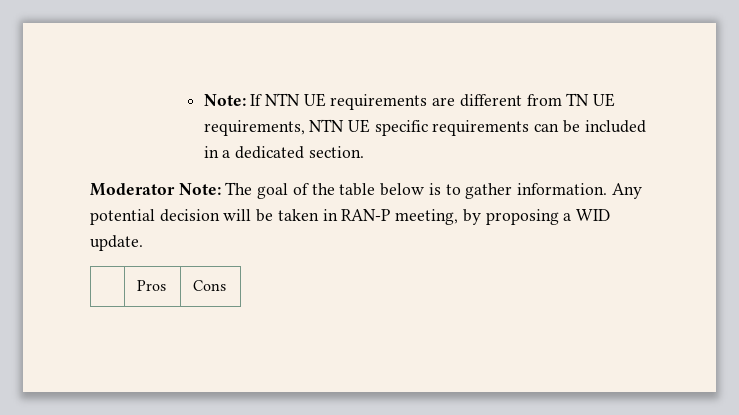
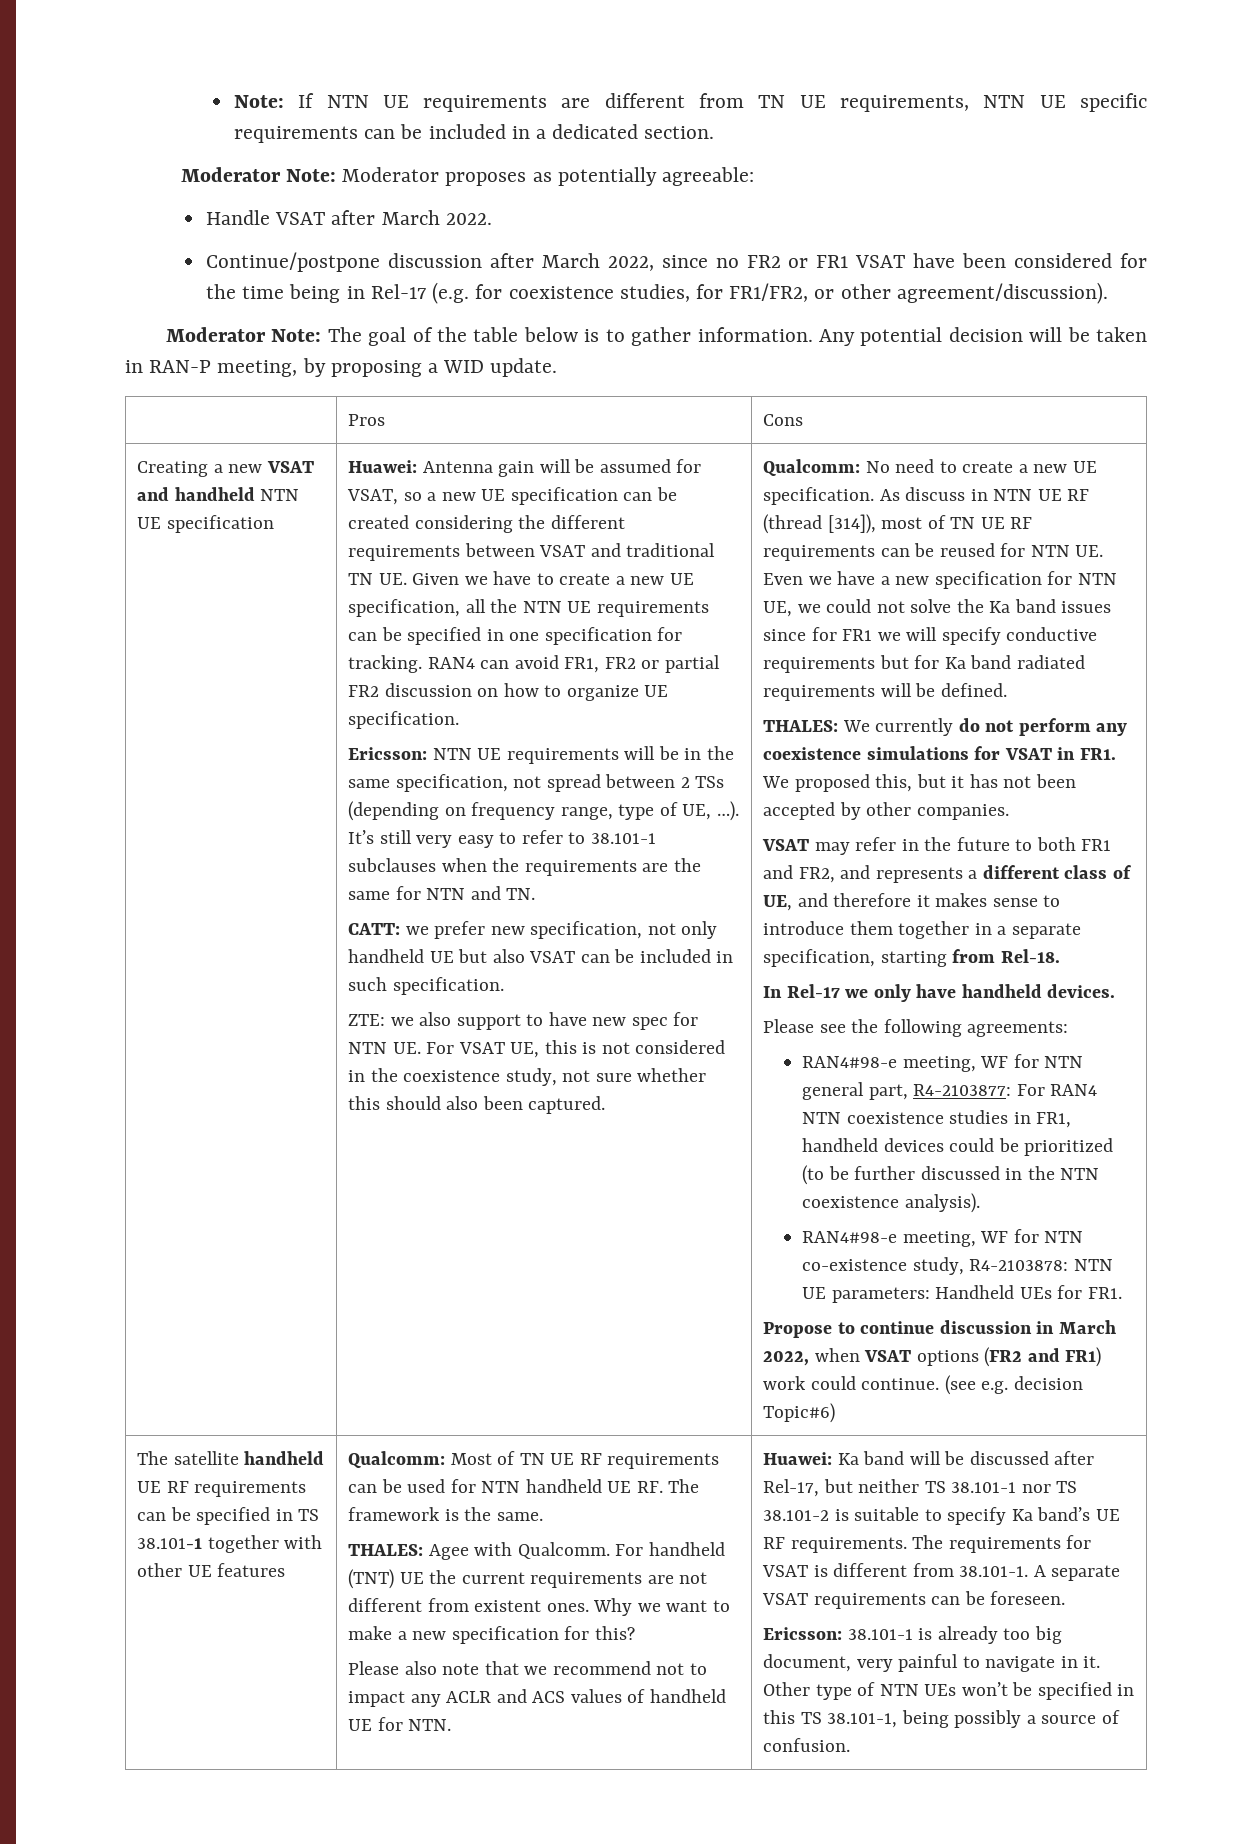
+ Moderator Note: Moderator proposes as potentially agreeable:
+ Handle VSAT after March 2022.
+ Continue/postpone discussion after March 2022, since no FR2 or FR1 VSAT have been considered for the time being in Rel-17 (e.g. for coexistence studies, for FR1/FR2, or other agreement/discussion).
+ Creating a new VSAT and handheld NTN UE specification | Huawei: Antenna gain will be assumed for VSAT, so a new UE specification can be created considering the different requirements between VSAT and traditional TN UE. Given we have to create a new UE specification, all the NTN UE requirements can be specified in one specification for tracking. RAN4 can avoid FR1, FR2 or partial FR2 discussion on how to organize UE specification.
+ Ericsson: NTN UE requirements will be in the same specification, not spread between 2 TSs (depending on frequency range, type of UE, …). It’s still very easy to refer to 38.101-1 subclauses when the requirements are the same for NTN and TN.
+ CATT: we prefer new specification, not only handheld UE but also VSAT can be included in such specification.
+ ZTE: we also support to have new spec for NTN UE. For VSAT UE, this is not considered in the coexistence study, not sure whether this should also been captured. | Qualcomm: No need to create a new UE specification. As discuss in NTN UE RF (thread [314]), most of TN UE RF requirements can be reused for NTN UE. Even we have a new specification for NTN UE, we could not solve the Ka band issues since for FR1 we will specify conductive requirements but for Ka band radiated requirements will be defined.
+ THALES: We currently do not perform any coexistence simulations for VSAT in FR1. We proposed this, but it has not been accepted by other companies.
+ VSAT may refer in the future to both FR1 and FR2, and represents a different class of UE, and therefore it makes sense to introduce them together in a separate specification, starting from Rel-18.
+ In Rel-17 we only have handheld devices.
+ Please see the following agreements:
+ RAN4#98-e meeting, WF for NTN general part, R4-2103877: For RAN4 NTN coexistence studies in FR1, handheld devices could be prioritized (to be further discussed in the NTN coexistence analysis).
+ RAN4#98-e meeting, WF for NTN co-existence study, R4-2103878: NTN UE parameters: Handheld UEs for FR1.
+ Propose to continue discussion in March 2022, when VSAT options (FR2 and FR1) work could continue. (see e.g. decision Topic#6)
+ The satellite handheld UE RF requirements can be specified in TS 38.101-1 together with other UE features | Qualcomm: Most of TN UE RF requirements can be used for NTN handheld UE RF. The framework is the same.
+ THALES: Agee with Qualcomm. For handheld (TNT) UE the current requirements are not different from existent ones. Why we want to make a new specification for this?
+ Please also note that we recommend not to impact any ACLR and ACS values of handheld UE for NTN. | Huawei: Ka band will be discussed after Rel-17, but neither TS 38.101-1 nor TS 38.101-2 is suitable to specify Ka band’s UE RF requirements. The requirements for VSAT is different from 38.101-1. A separate VSAT requirements can be foreseen.
+ Ericsson: 38.101-1 is already too big document, very painful to navigate in it. Other type of NTN UEs won’t be specified in this TS 38.101-1, being possibly a source of confusion.

